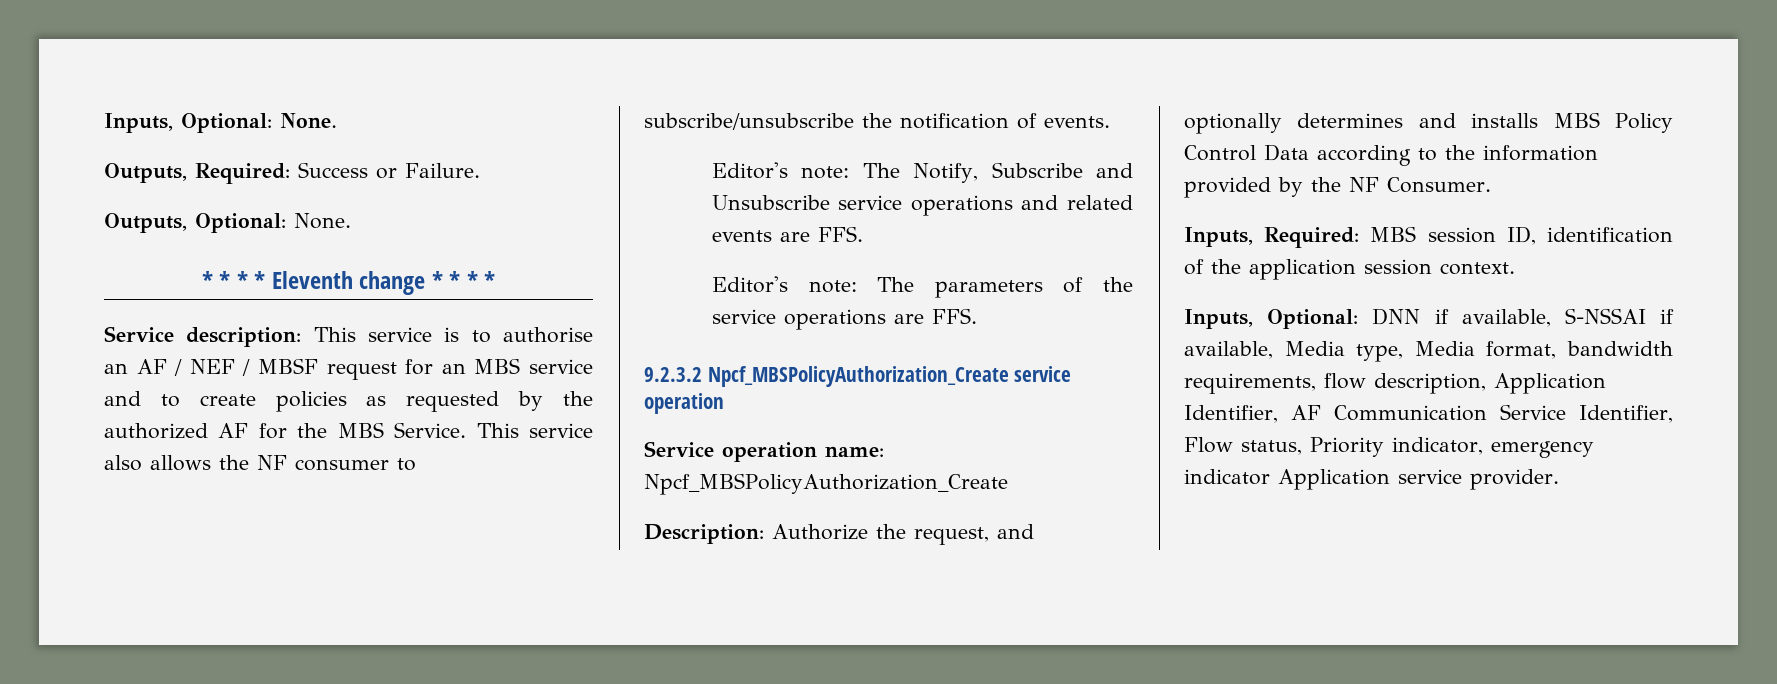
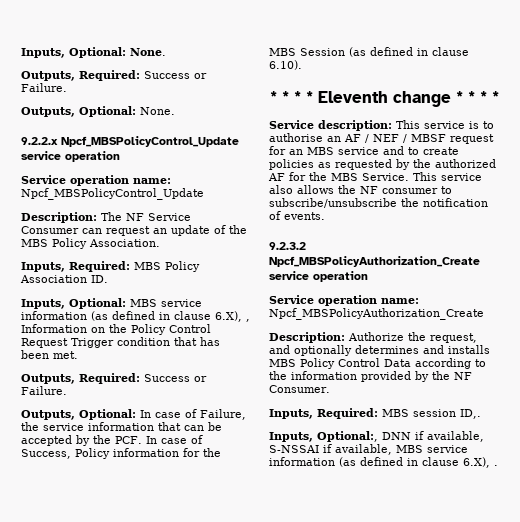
+ 9.2.2.x Npcf_MBSPolicyControl_Update service operation
+ Service operation name: Npcf_MBSPolicyControl_Update
+ Description: The NF Service Consumer can request an update of the MBS Policy Association.
+ Inputs, Required: MBS Policy Association ID.
+ Inputs, Optional: MBS service information (as defined in clause 6.X), , Information on the Policy Control Request Trigger condition that has been met.
+ Outputs, Required: Success or Failure.
+ Outputs, Optional: In case of Failure, the service information that can be accepted by the PCF. In case of Success, Policy information for the MBS Session (as defined in clause 6.10).
- Editor's note: The Notify, Subscribe and Unsubscribe service operations and related events are FFS.
- Editor's note: The parameters of the service operations are FFS.
- Inputs, Required: MBS session ID, identification of the application session context.
- Inputs, Optional: DNN if available, S-NSSAI if available, Media type, Media format, bandwidth requirements, flow description, Application Identifier, AF Communication Service Identifier, Flow status, Priority indicator, emergency indicator Application service provider.
+ Inputs, Required: MBS session ID,.
+ Inputs, Optional:, DNN if available, S-NSSAI if available, MBS service information (as defined in clause 6.X), .

